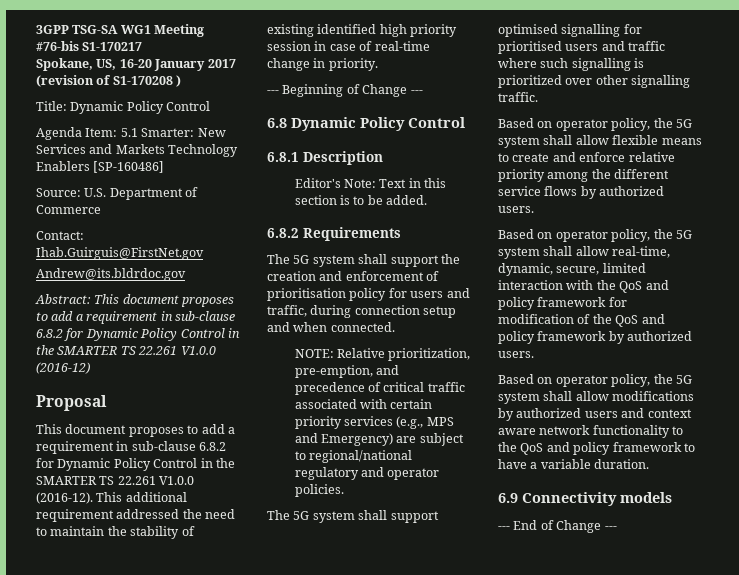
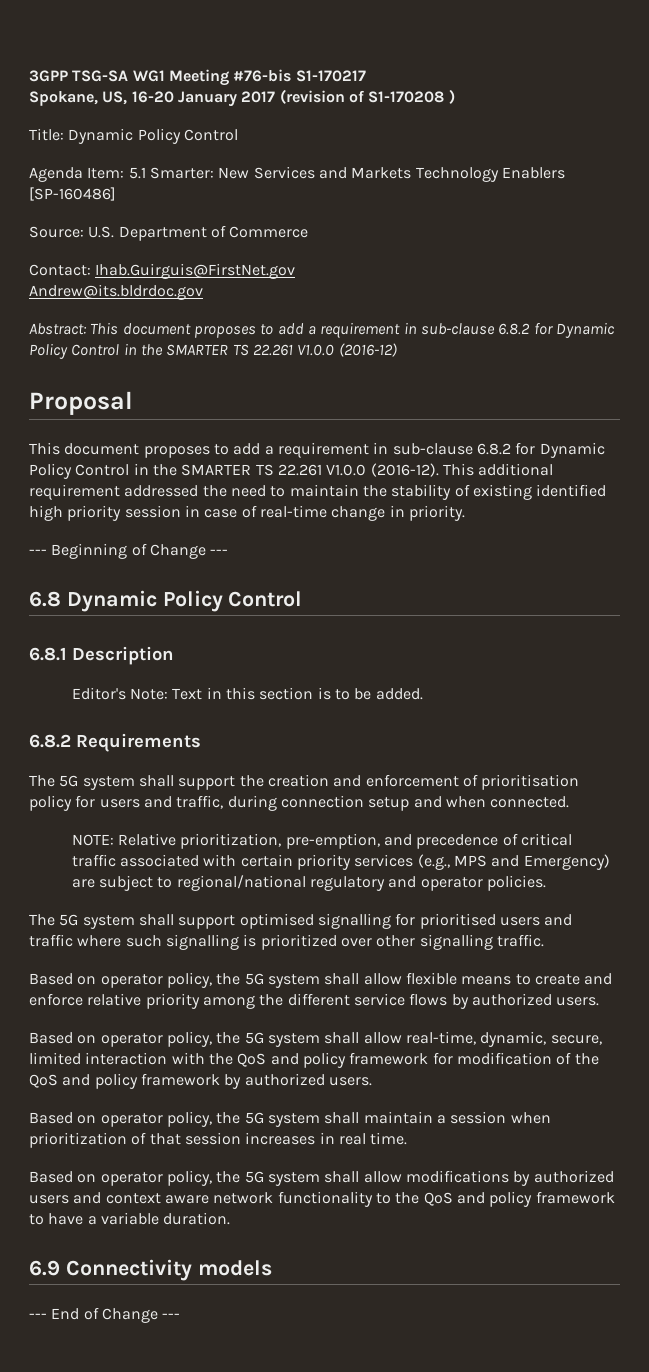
+ Based on operator policy, the 5G system shall maintain a session when prioritization of that session increases in real time.

